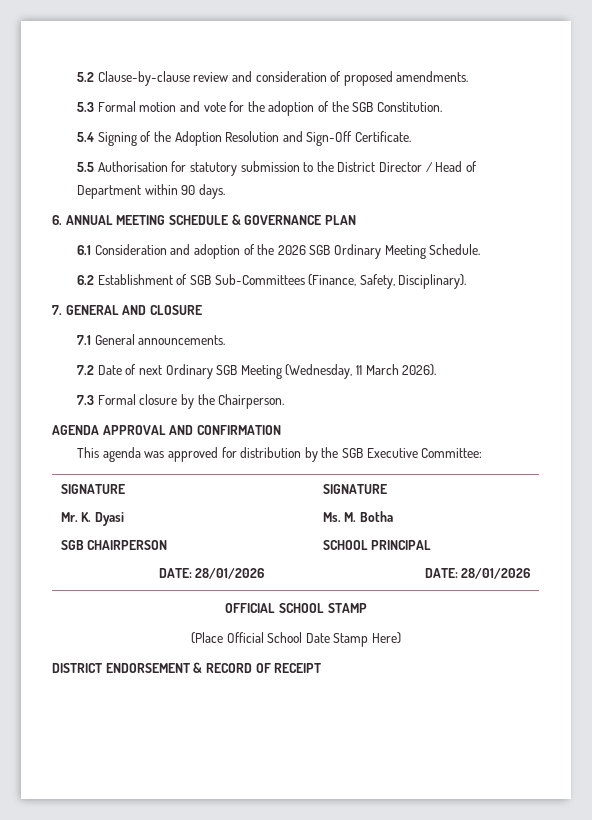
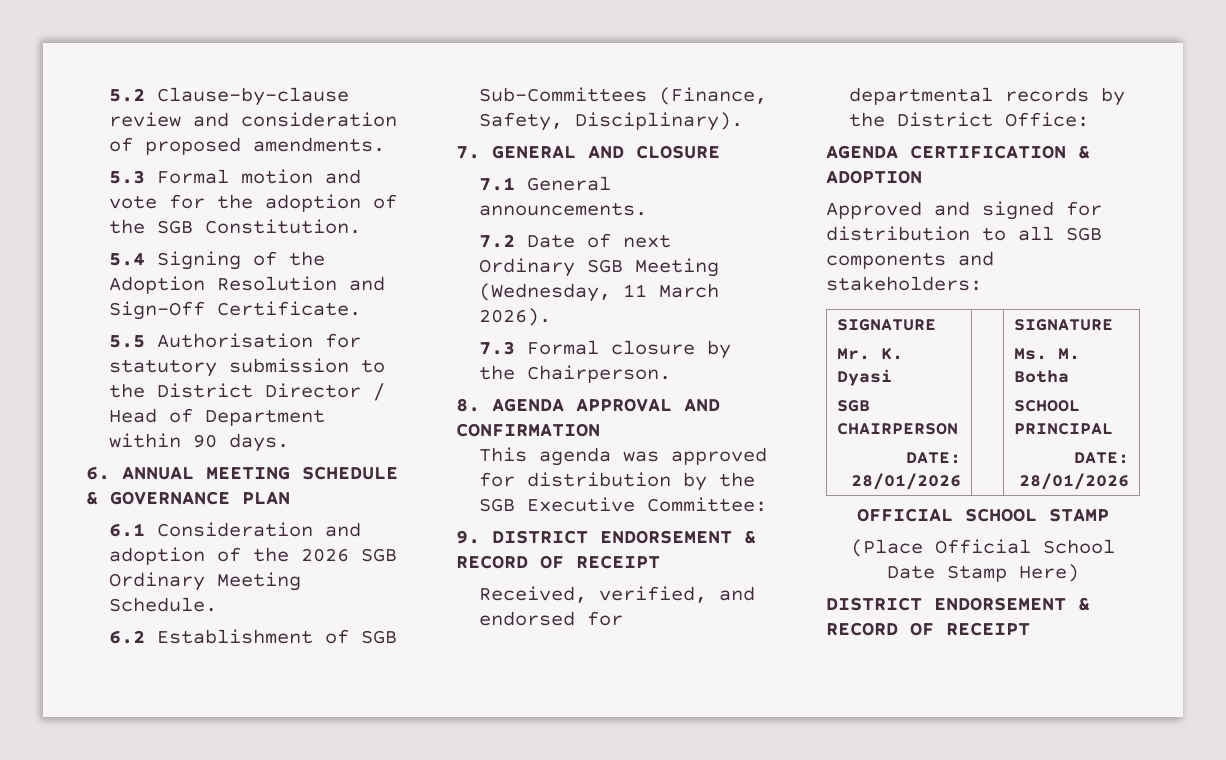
- AGENDA APPROVAL AND CONFIRMATION
+ 8. AGENDA APPROVAL AND CONFIRMATION
+ 9. DISTRICT ENDORSEMENT & RECORD OF RECEIPT
+ Received, verified, and endorsed for departmental records by the District Office:
+ AGENDA CERTIFICATION & ADOPTION
+ Approved and signed for distribution to all SGB components and stakeholders:

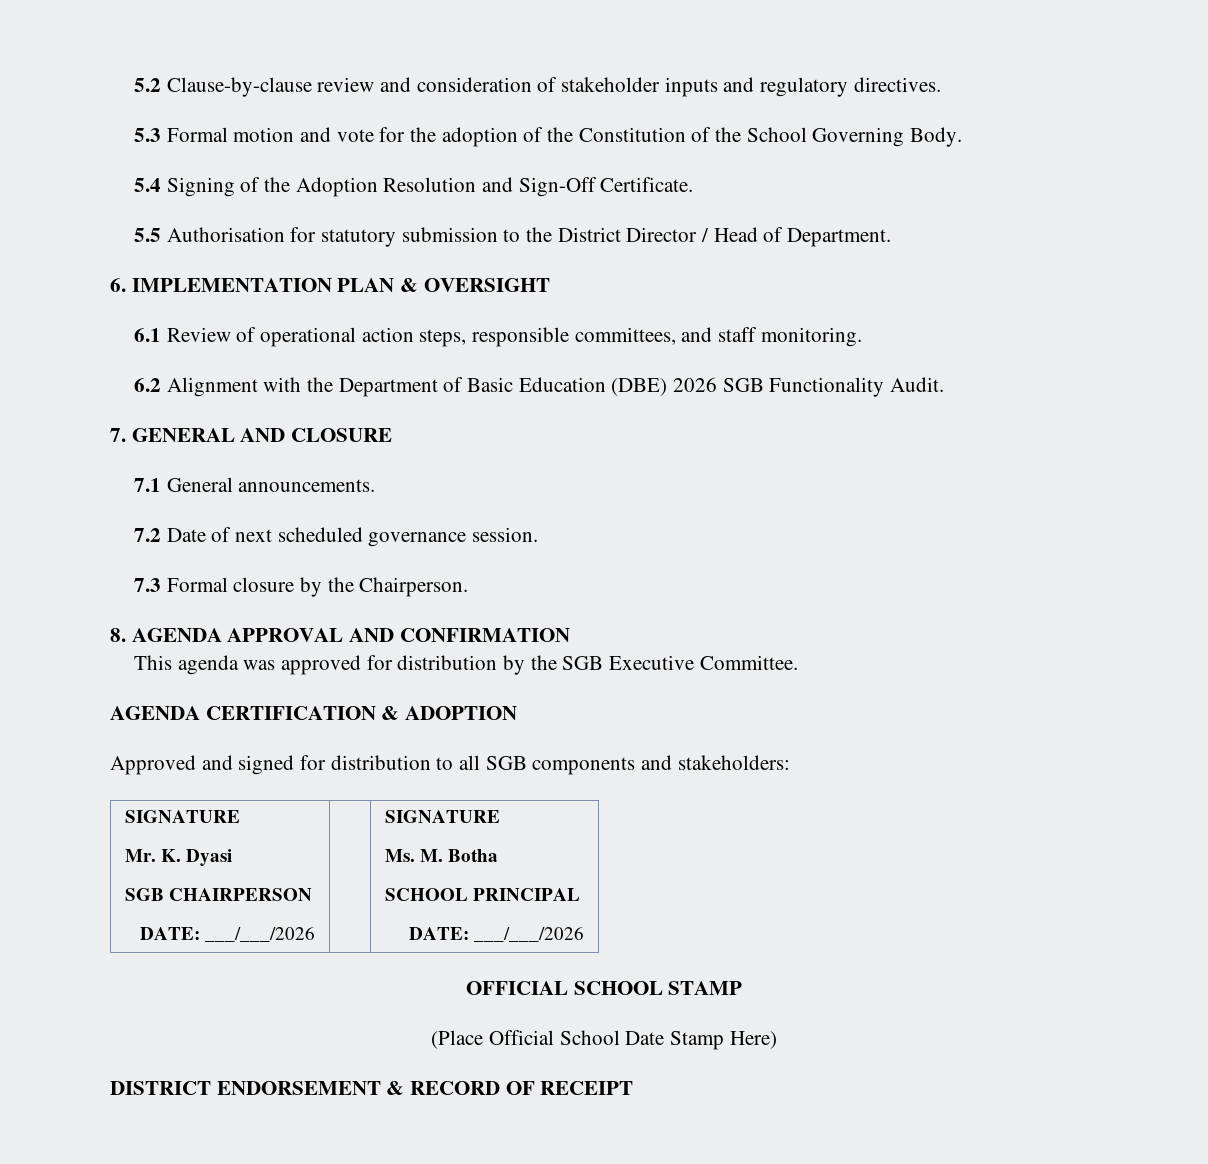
- 5.2 Clause-by-clause review and consideration of proposed amendments.
+ 5.2 Clause-by-clause review and consideration of stakeholder inputs and regulatory directives.
- 5.3 Formal motion and vote for the adoption of the SGB Constitution.
+ 5.3 Formal motion and vote for the adoption of the Constitution of the School Governing Body.
- 5.5 Authorisation for statutory submission to the District Director / Head of Department within 90 days.
- 6. ANNUAL MEETING SCHEDULE & GOVERNANCE PLAN
- 6.1 Consideration and adoption of the 2026 SGB Ordinary Meeting Schedule.
- 6.2 Establishment of SGB Sub-Committees (Finance, Safety, Disciplinary).
+ 5.5 Authorisation for statutory submission to the District Director / Head of Department.
+ 6. IMPLEMENTATION PLAN & OVERSIGHT
+ 6.1 Review of operational action steps, responsible committees, and staff monitoring.
+ 6.2 Alignment with the Department of Basic Education (DBE) 2026 SGB Functionality Audit.
- 7.2 Date of next Ordinary SGB Meeting (Wednesday, 11 March 2026).
+ 7.2 Date of next scheduled governance session.
- This agenda was approved for distribution by the SGB Executive Committee:
- 9. DISTRICT ENDORSEMENT & RECORD OF RECEIPT
- Received, verified, and endorsed for departmental records by the District Office:
+ This agenda was approved for distribution by the SGB Executive Committee.
  Approved and signed for distribution to all SGB components and stakeholders:
  SIGNATURE
  Mr. K. Dyasi
  SGB CHAIRPERSON
- DATE: 28/01/2026 | | SIGNATURE
+ DATE: ___/___/2026 | | SIGNATURE
  Ms. M. Botha
  SCHOOL PRINCIPAL
- DATE: 28/01/2026
+ DATE: ___/___/2026

